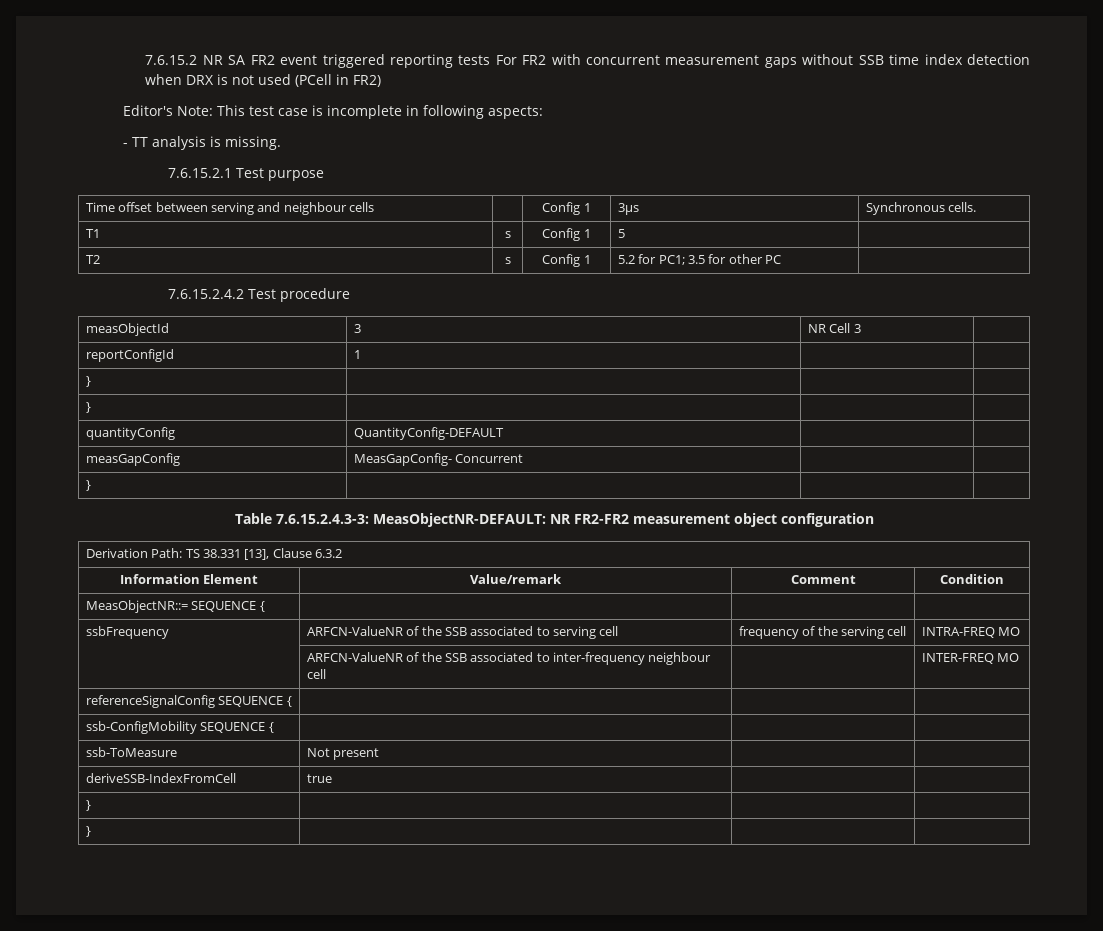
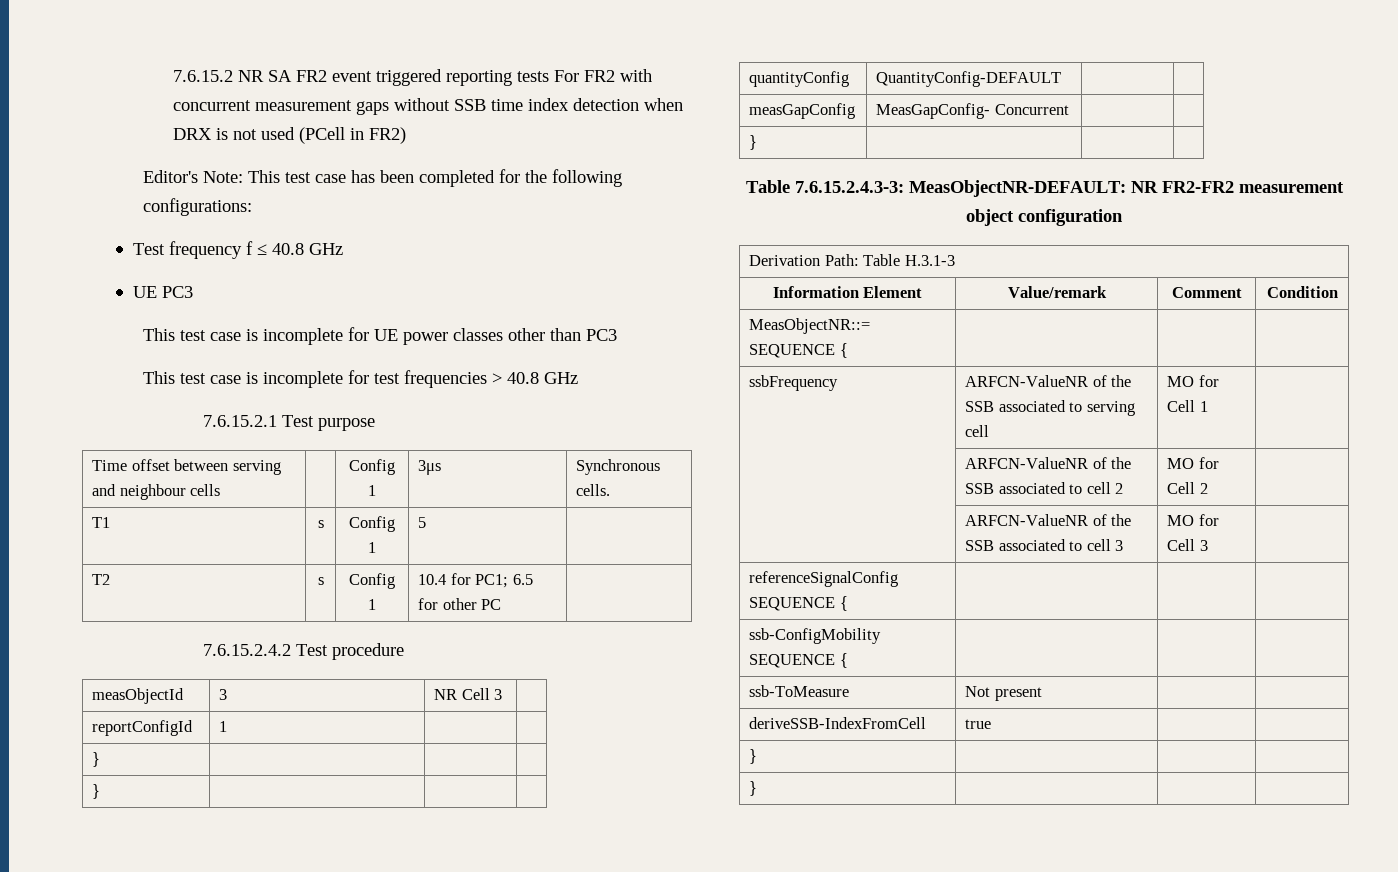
- Editor's Note: This test case is incomplete in following aspects:
- - TT analysis is missing.
+ Editor's Note: This test case has been completed for the following configurations:
+ Test frequency f ≤ 40.8 GHz
+ UE PC3
+ This test case is incomplete for UE power classes other than PC3
+ This test case is incomplete for test frequencies > 40.8 GHz
- T2 | s | Config 1 | 5.2 for PC1; 3.5 for other PC |
+ T2 | s | Config 1 | 10.4 for PC1; 6.5 for other PC |
- Derivation Path: TS 38.331 [13], Clause 6.3.2
+ Derivation Path: Table H.3.1-3
- ssbFrequency | ARFCN-ValueNR of the SSB associated to serving cell | frequency of the serving cell | INTRA-FREQ MO
- | ARFCN-ValueNR of the SSB associated to inter-frequency neighbour cell | | INTER-FREQ MO
+ ssbFrequency | ARFCN-ValueNR of the SSB associated to serving cell | MO for Cell 1 |
+ | ARFCN-ValueNR of the SSB associated to cell 2 | MO for Cell 2 |
+ | ARFCN-ValueNR of the SSB associated to cell 3 | MO for Cell 3 |

